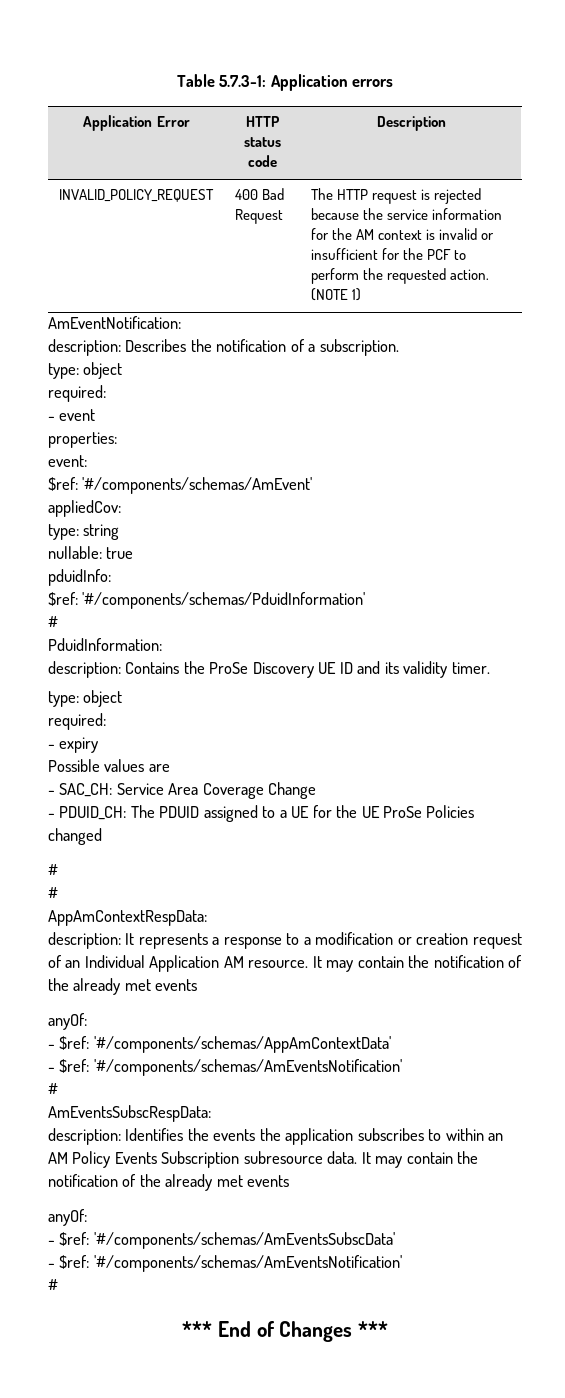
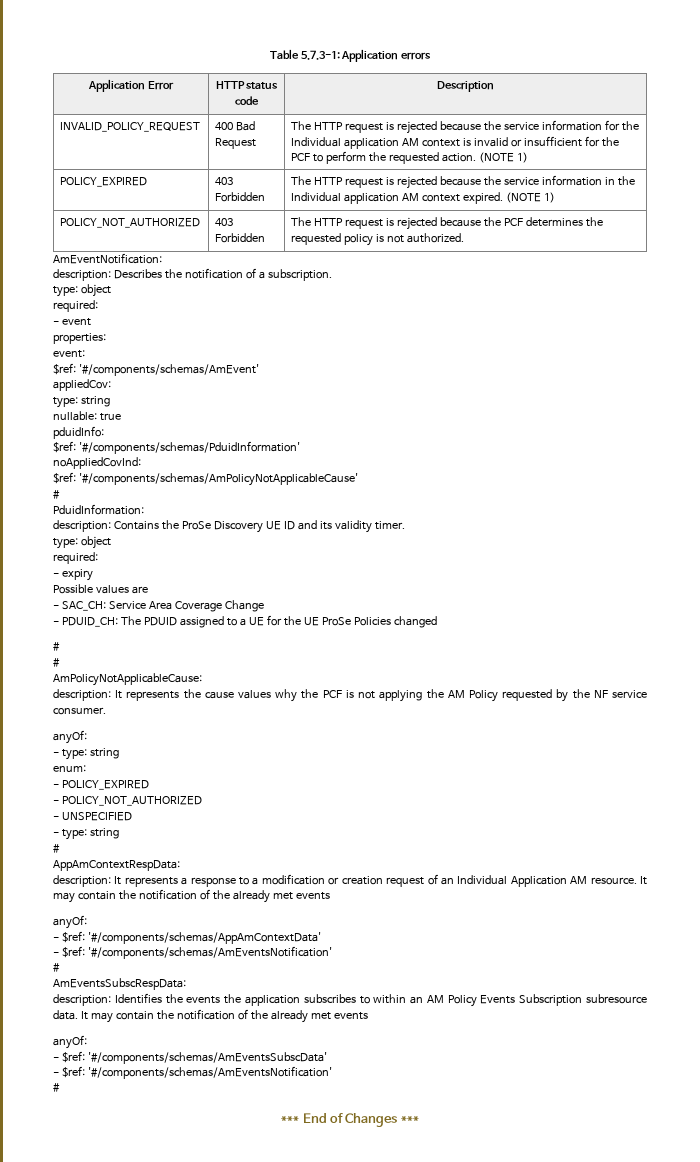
- INVALID_POLICY_REQUEST | 400 Bad Request | The HTTP request is rejected because the service information for the AM context is invalid or insufficient for the PCF to perform the requested action. (NOTE 1)
+ INVALID_POLICY_REQUEST | 400 Bad Request | The HTTP request is rejected because the service information for the Individual application AM context is invalid or insufficient for the PCF to perform the requested action. (NOTE 1)
+ POLICY_EXPIRED | 403 Forbidden | The HTTP request is rejected because the service information in the Individual application AM context expired. (NOTE 1)
+ POLICY_NOT_AUTHORIZED | 403 Forbidden | The HTTP request is rejected because the PCF determines the requested policy is not authorized.
+ noAppliedCovInd:
+ $ref: '#/components/schemas/AmPolicyNotApplicableCause'
+ AmPolicyNotApplicableCause:
+ description: It represents the cause values why the PCF is not applying the AM Policy requested by the NF service consumer.
+ anyOf:
+ - type: string
+ enum:
+ - POLICY_EXPIRED
+ - POLICY_NOT_AUTHORIZED
+ - UNSPECIFIED
+ - type: string
+ #

